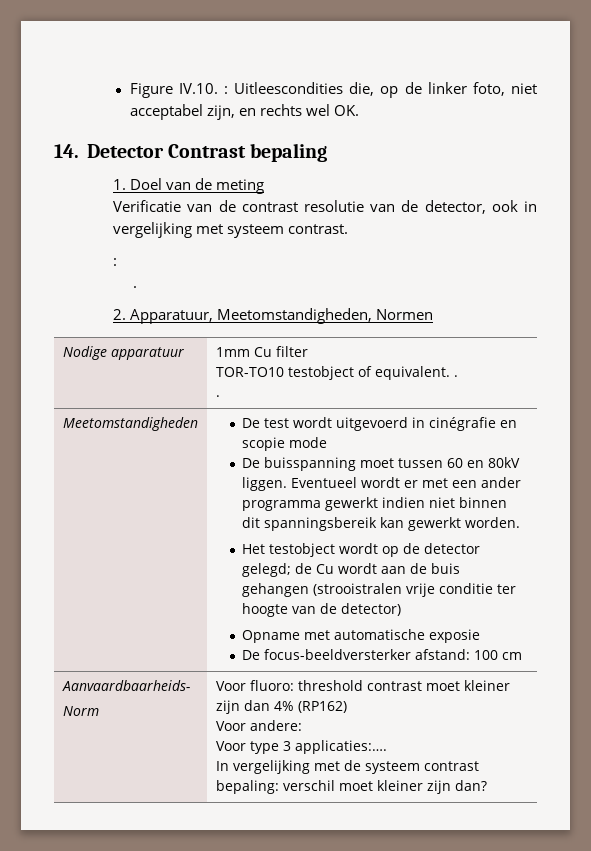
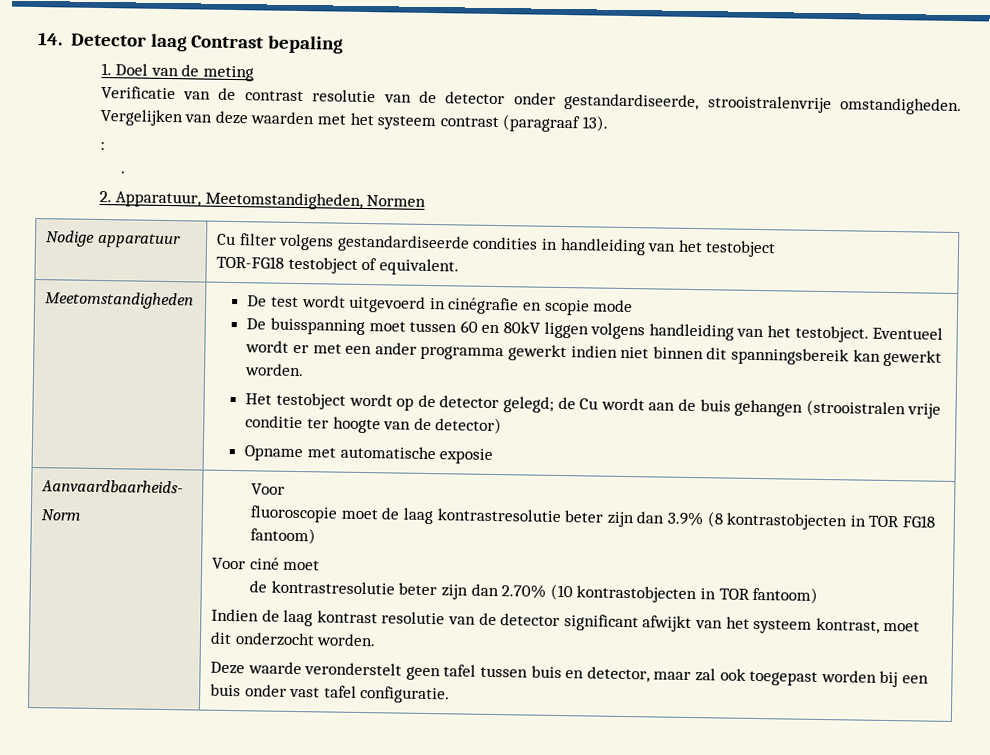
- Figure IV.10. : Uitleescondities die, op de linker foto, niet acceptabel zijn, en rechts wel OK.
- 14. Detector Contrast bepaling
+ 14. Detector laag Contrast bepaling
- Verificatie van de contrast resolutie van de detector, ook in vergelijking met systeem contrast.
+ Verificatie van de contrast resolutie van de detector onder gestandardiseerde, strooistralenvrije omstandigheden. Vergelijken van deze waarden met het systeem contrast (paragraaf 13).
- Nodige apparatuur | 1mm Cu filter
- TOR-TO10 testobject of equivalent. .
- .
+ Nodige apparatuur | Cu filter volgens gestandardiseerde condities in handleiding van het testobject
+ TOR-FG18 testobject of equivalent.
- De buisspanning moet tussen 60 en 80kV liggen.
+ De buisspanning moet tussen 60 en 80kV liggen volgens handleiding van het testobject.
- De focus-beeldversterker afstand: 100 cm
  Aanvaardbaarheids-
- Norm | Voor fluoro: threshold contrast moet kleiner zijn dan 4% (RP162)
- Voor andere:
- Voor type 3 applicaties:….
- In vergelijking met de systeem contrast bepaling: verschil moet kleiner zijn dan?
+ Norm | Voor
+ fluoroscopie moet de laag kontrastresolutie beter zijn dan 3.9% (8 kontrastobjecten in TOR FG18 fantoom)
+ Voor ciné moet
+ de kontrastresolutie beter zijn dan 2.70% (10 kontrastobjecten in TOR fantoom)
+ Indien de laag kontrast resolutie van de detector significant afwijkt van het systeem kontrast, moet dit onderzocht worden.
+ Deze waarde veronderstelt geen tafel tussen buis en detector, maar zal ook toegepast worden bij een buis onder vast tafel configuratie.

